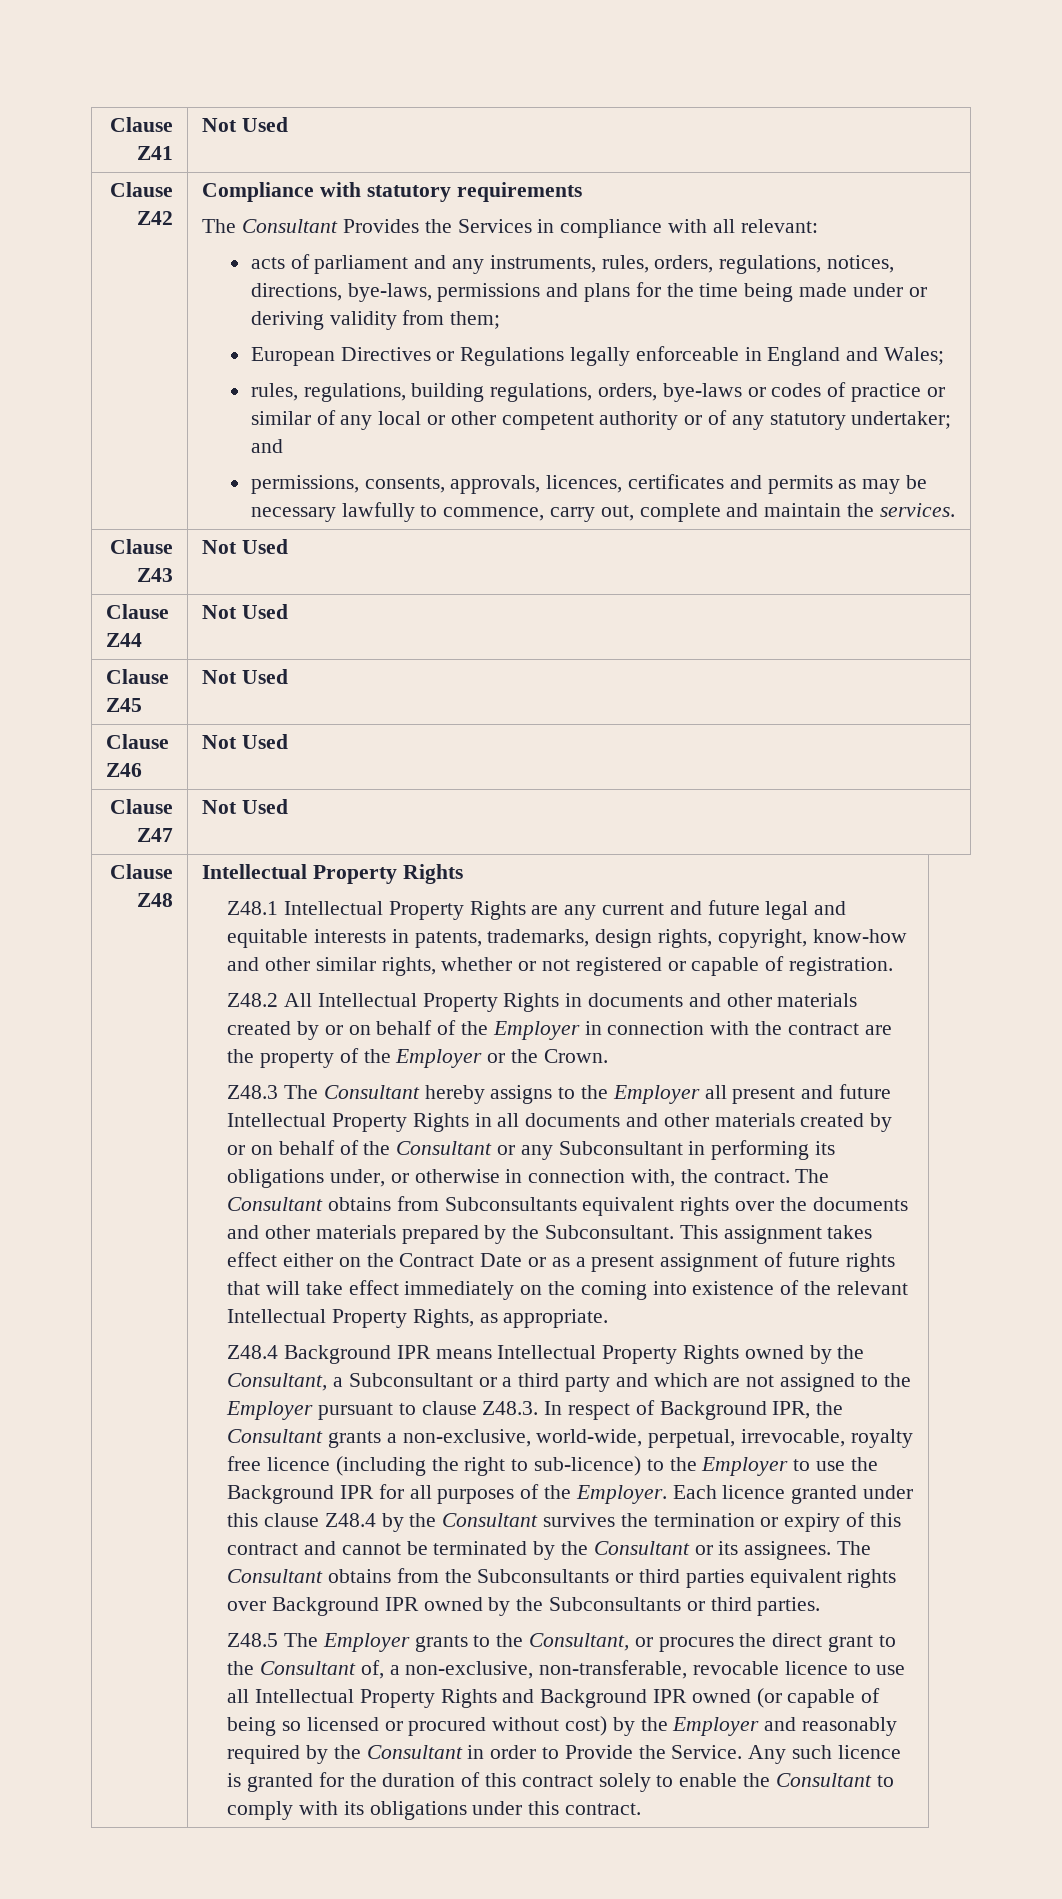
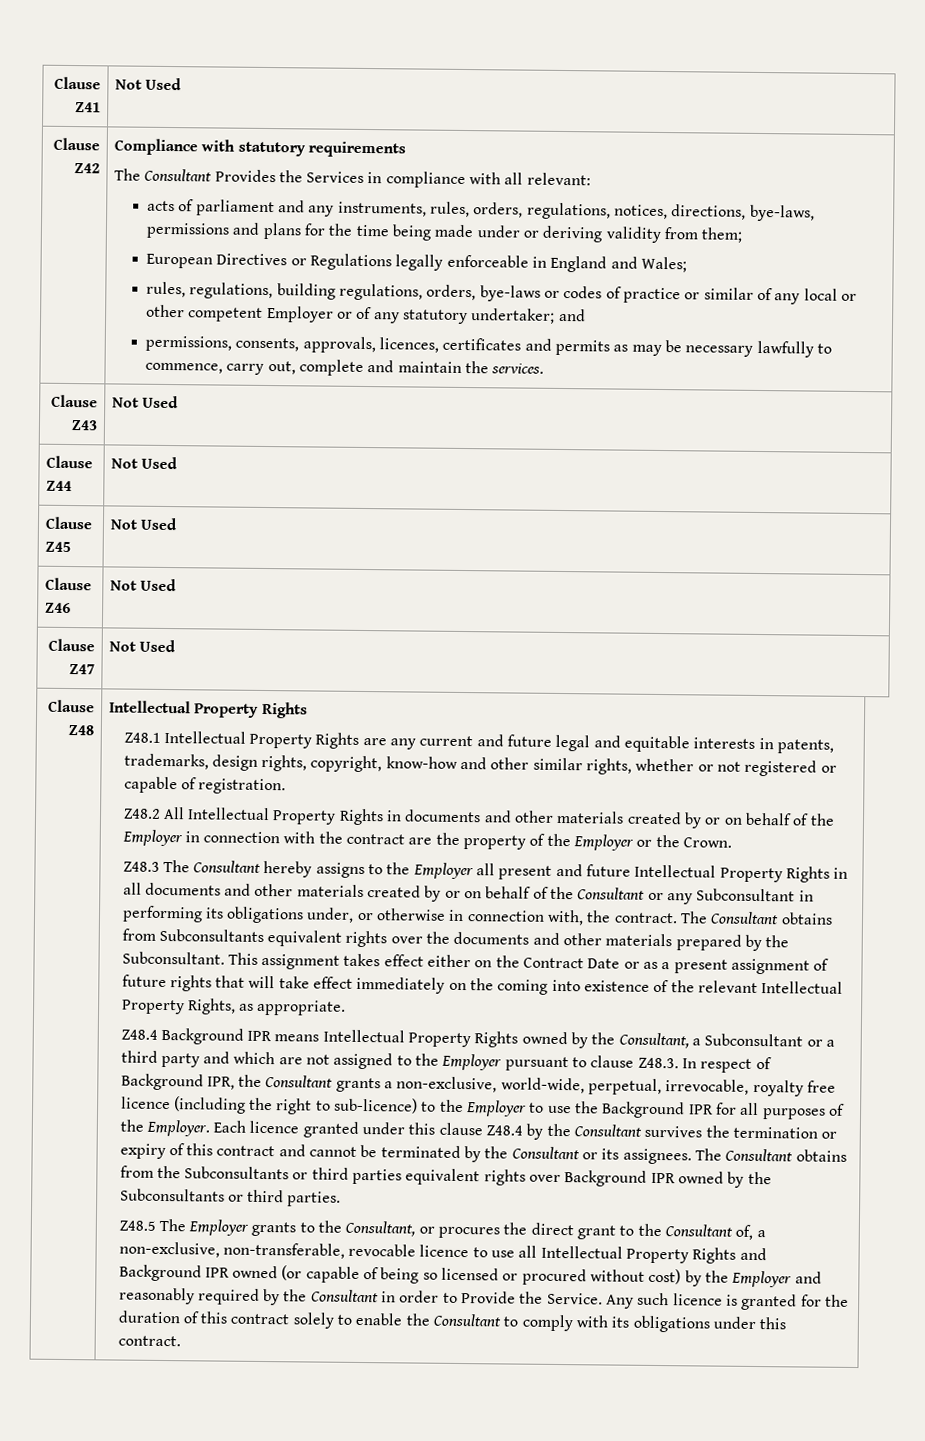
- rules, regulations, building regulations, orders, bye-laws or codes of practice or similar of any local or other competent authority or of any statutory undertaker; and
+ rules, regulations, building regulations, orders, bye-laws or codes of practice or similar of any local or other competent Employer or of any statutory undertaker; and

